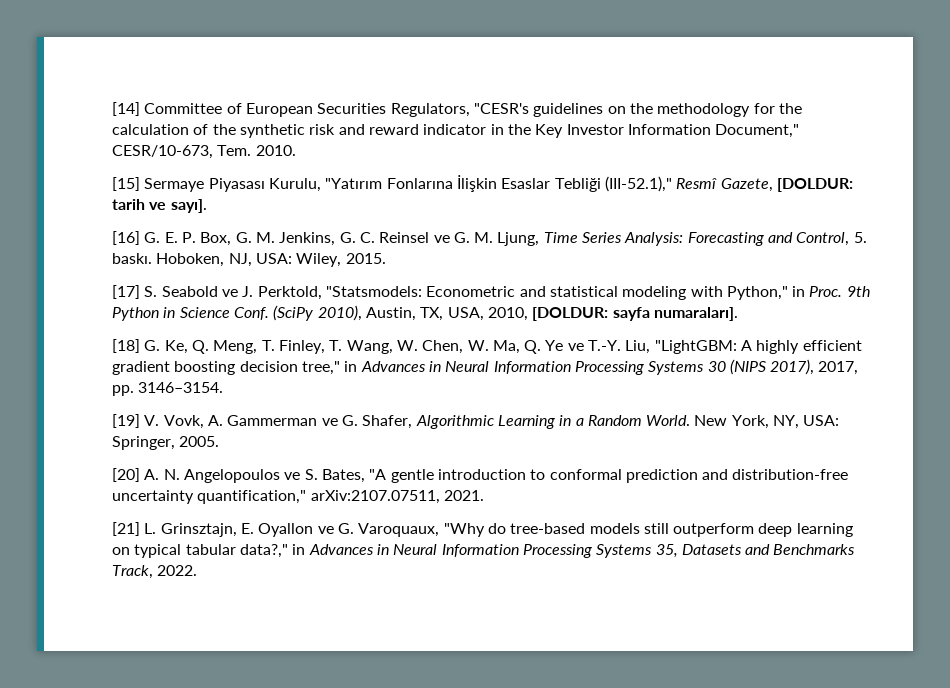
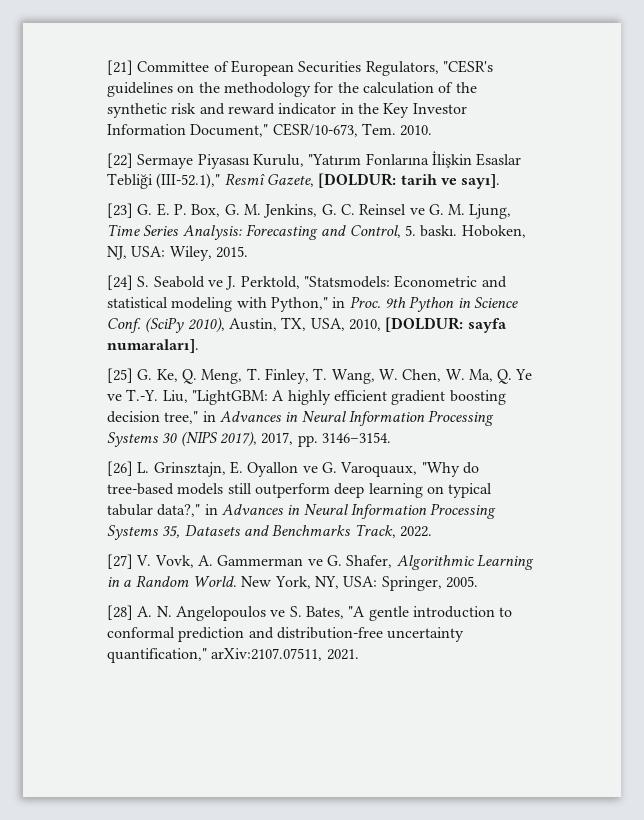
- [14] Committee of European Securities Regulators, "CESR's guidelines on the methodology for the calculation of the synthetic risk and reward indicator in the Key Investor Information Document," CESR/10-673, Tem. 2010.
+ [21] Committee of European Securities Regulators, "CESR's guidelines on the methodology for the calculation of the synthetic risk and reward indicator in the Key Investor Information Document," CESR/10-673, Tem. 2010.
- [15] Sermaye Piyasası Kurulu, "Yatırım Fonlarına İlişkin Esaslar Tebliği (III-52.1)," Resmî Gazete, [DOLDUR: tarih ve sayı].
+ [22] Sermaye Piyasası Kurulu, "Yatırım Fonlarına İlişkin Esaslar Tebliği (III-52.1)," Resmî Gazete, [DOLDUR: tarih ve sayı].
- [16] G. E. P. Box, G. M. Jenkins, G. C. Reinsel ve G. M. Ljung, Time Series Analysis: Forecasting and Control, 5. baskı.
+ [23] G. E. P. Box, G. M. Jenkins, G. C. Reinsel ve G. M. Ljung, Time Series Analysis: Forecasting and Control, 5. baskı.
- [17] S. Seabold ve J. Perktold, "Statsmodels: Econometric and statistical modeling with Python," in Proc.
+ [24] S. Seabold ve J. Perktold, "Statsmodels: Econometric and statistical modeling with Python," in Proc.
- [18] G. Ke, Q. Meng, T. Finley, T. Wang, W. Chen, W. Ma, Q. Ye ve T.-Y. Liu, "LightGBM: A highly efficient gradient boosting decision tree," in Advances in Neural Information Processing Systems 30 (NIPS 2017), 2017, pp. 3146–3154.
+ [25] G. Ke, Q. Meng, T. Finley, T. Wang, W. Chen, W. Ma, Q. Ye ve T.-Y. Liu, "LightGBM: A highly efficient gradient boosting decision tree," in Advances in Neural Information Processing Systems 30 (NIPS 2017), 2017, pp. 3146–3154.
- [19] V. Vovk, A. Gammerman ve G. Shafer, Algorithmic Learning in a Random World. New York, NY, USA: Springer, 2005.
- [20] A. N. Angelopoulos ve S. Bates, "A gentle introduction to conformal prediction and distribution-free uncertainty quantification," arXiv:2107.07511, 2021.
- [21] L. Grinsztajn, E. Oyallon ve G. Varoquaux, "Why do tree-based models still outperform deep learning on typical tabular data?," in Advances in Neural Information Processing Systems 35, Datasets and Benchmarks Track, 2022.
+ [26] L. Grinsztajn, E. Oyallon ve G. Varoquaux, "Why do tree-based models still outperform deep learning on typical tabular data?," in Advances in Neural Information Processing Systems 35, Datasets and Benchmarks Track, 2022.
+ [27] V. Vovk, A. Gammerman ve G. Shafer, Algorithmic Learning in a Random World. New York, NY, USA: Springer, 2005.
+ [28] A. N. Angelopoulos ve S. Bates, "A gentle introduction to conformal prediction and distribution-free uncertainty quantification," arXiv:2107.07511, 2021.

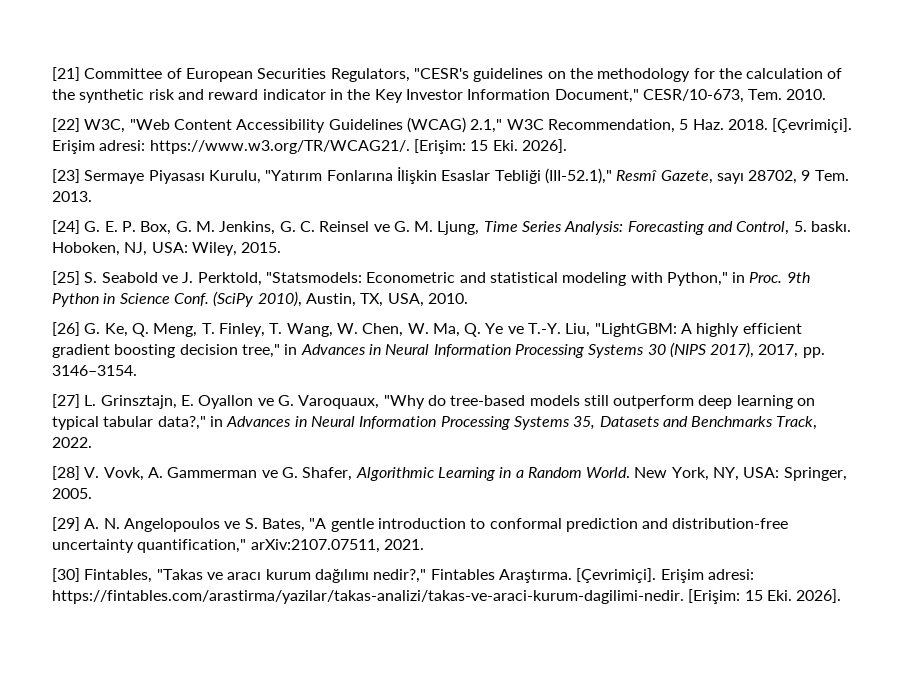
- [22] Sermaye Piyasası Kurulu, "Yatırım Fonlarına İlişkin Esaslar Tebliği (III-52.1)," Resmî Gazete, [DOLDUR: tarih ve sayı].
- [23] G. E. P. Box, G. M. Jenkins, G. C. Reinsel ve G. M. Ljung, Time Series Analysis: Forecasting and Control, 5. baskı.
+ [22] W3C, "Web Content Accessibility Guidelines (WCAG) 2.1," W3C Recommendation, 5 Haz. 2018. [Çevrimiçi]. Erişim adresi: https://www.w3.org/TR/WCAG21/. [Erişim: 15 Eki. 2026].
+ [23] Sermaye Piyasası Kurulu, "Yatırım Fonlarına İlişkin Esaslar Tebliği (III-52.1)," Resmî Gazete, sayı 28702, 9 Tem. 2013.
+ [24] G. E. P. Box, G. M. Jenkins, G. C. Reinsel ve G. M. Ljung, Time Series Analysis: Forecasting and Control, 5. baskı.
- [24] S. Seabold ve J. Perktold, "Statsmodels: Econometric and statistical modeling with Python," in Proc.
+ [25] S. Seabold ve J. Perktold, "Statsmodels: Econometric and statistical modeling with Python," in Proc.
- (SciPy 2010), Austin, TX, USA, 2010, [DOLDUR: sayfa numaraları].
- [25] G. Ke, Q. Meng, T. Finley, T. Wang, W. Chen, W. Ma, Q. Ye ve T.-Y. Liu, "LightGBM: A highly efficient gradient boosting decision tree," in Advances in Neural Information Processing Systems 30 (NIPS 2017), 2017, pp. 3146–3154.
+ (SciPy 2010), Austin, TX, USA, 2010.
+ [26] G. Ke, Q. Meng, T. Finley, T. Wang, W. Chen, W. Ma, Q. Ye ve T.-Y. Liu, "LightGBM: A highly efficient gradient boosting decision tree," in Advances in Neural Information Processing Systems 30 (NIPS 2017), 2017, pp. 3146–3154.
- [26] L. Grinsztajn, E. Oyallon ve G. Varoquaux, "Why do tree-based models still outperform deep learning on typical tabular data?," in Advances in Neural Information Processing Systems 35, Datasets and Benchmarks Track, 2022.
+ [27] L. Grinsztajn, E. Oyallon ve G. Varoquaux, "Why do tree-based models still outperform deep learning on typical tabular data?," in Advances in Neural Information Processing Systems 35, Datasets and Benchmarks Track, 2022.
- [27] V. Vovk, A. Gammerman ve G. Shafer, Algorithmic Learning in a Random World.
+ [28] V. Vovk, A. Gammerman ve G. Shafer, Algorithmic Learning in a Random World.
- [28] A. N. Angelopoulos ve S. Bates, "A gentle introduction to conformal prediction and distribution-free uncertainty quantification," arXiv:2107.07511, 2021.
+ [29] A. N. Angelopoulos ve S. Bates, "A gentle introduction to conformal prediction and distribution-free uncertainty quantification," arXiv:2107.07511, 2021.
+ [30] Fintables, "Takas ve aracı kurum dağılımı nedir?," Fintables Araştırma. [Çevrimiçi]. Erişim adresi: https://fintables.com/arastirma/yazilar/takas-analizi/takas-ve-araci-kurum-dagilimi-nedir. [Erişim: 15 Eki. 2026].

